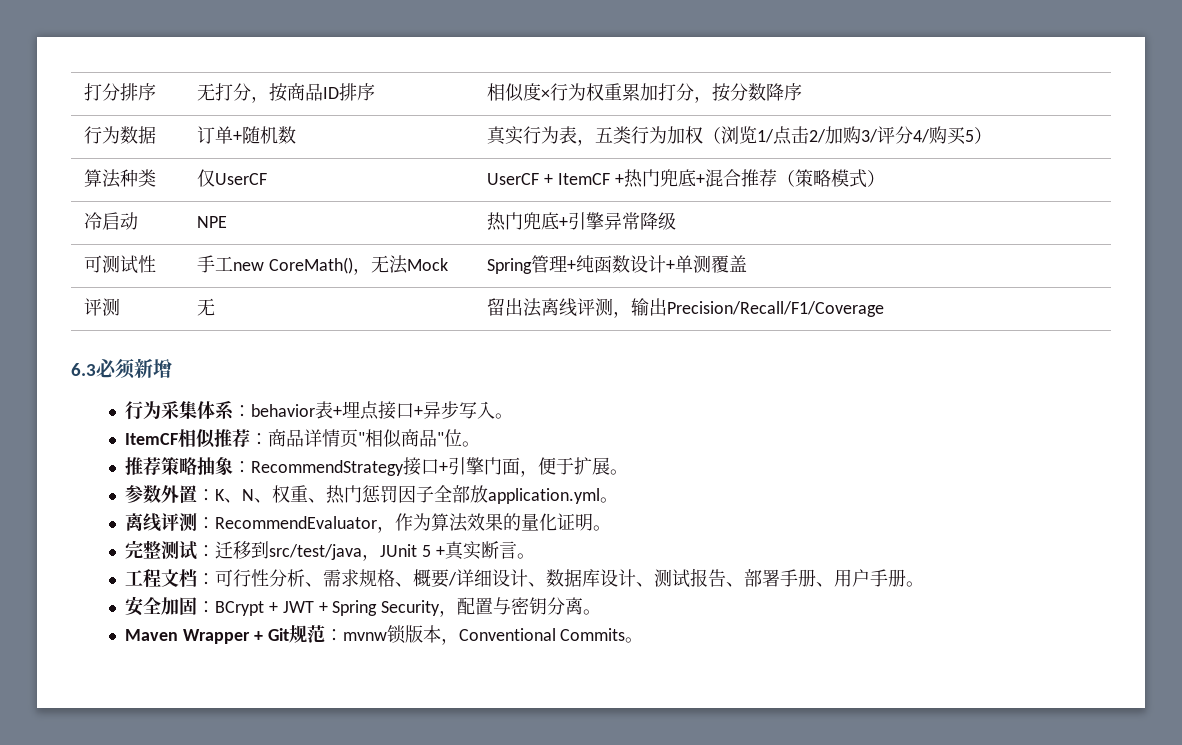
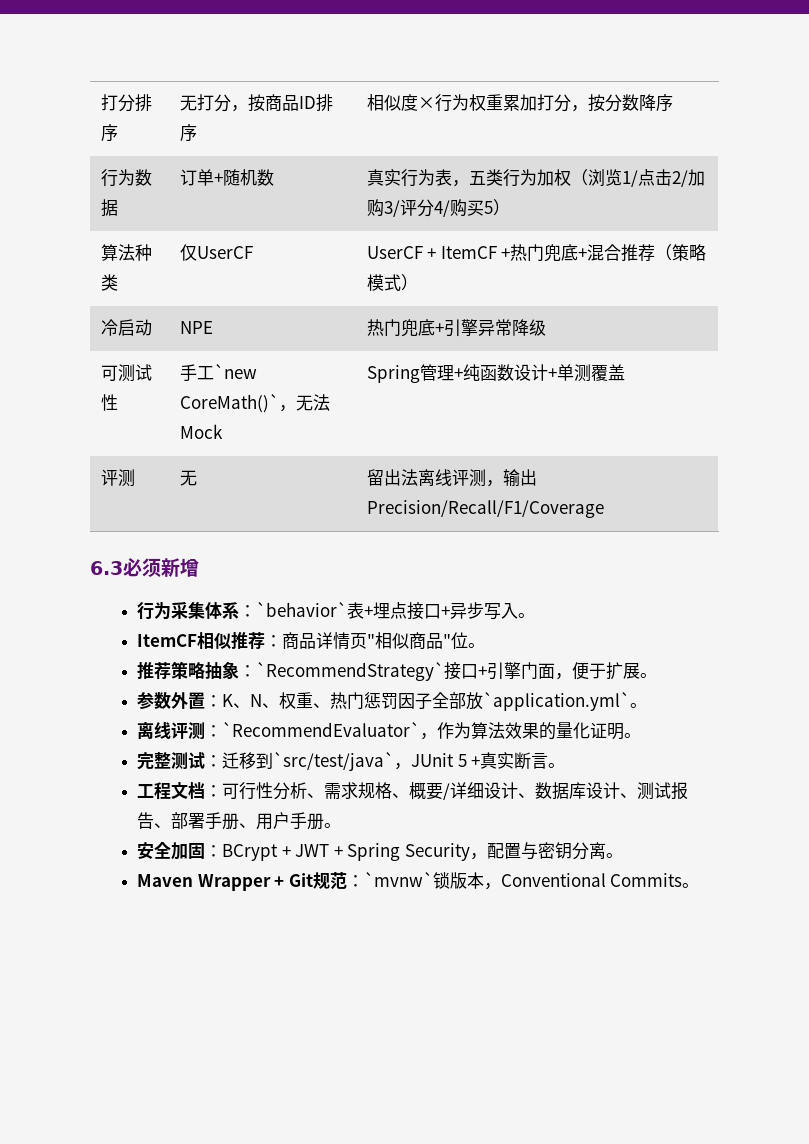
- 可测试性 | 手工new CoreMath()，无法Mock | Spring管理+纯函数设计+单测覆盖
+ 可测试性 | 手工`new CoreMath()`，无法Mock | Spring管理+纯函数设计+单测覆盖
- 行为采集体系：behavior表+埋点接口+异步写入。
+ 行为采集体系：`behavior`表+埋点接口+异步写入。
- 推荐策略抽象：RecommendStrategy接口+引擎门面，便于扩展。
+ 推荐策略抽象：`RecommendStrategy`接口+引擎门面，便于扩展。
- 参数外置：K、N、权重、热门惩罚因子全部放application.yml。
+ 参数外置：K、N、权重、热门惩罚因子全部放`application.yml`。
- 离线评测：RecommendEvaluator，作为算法效果的量化证明。
+ 离线评测：`RecommendEvaluator`，作为算法效果的量化证明。
- 完整测试：迁移到src/test/java，JUnit 5 +真实断言。
+ 完整测试：迁移到`src/test/java`，JUnit 5 +真实断言。
- Maven Wrapper + Git规范：mvnw锁版本，Conventional Commits。
+ Maven Wrapper + Git规范：`mvnw`锁版本，Conventional Commits。

